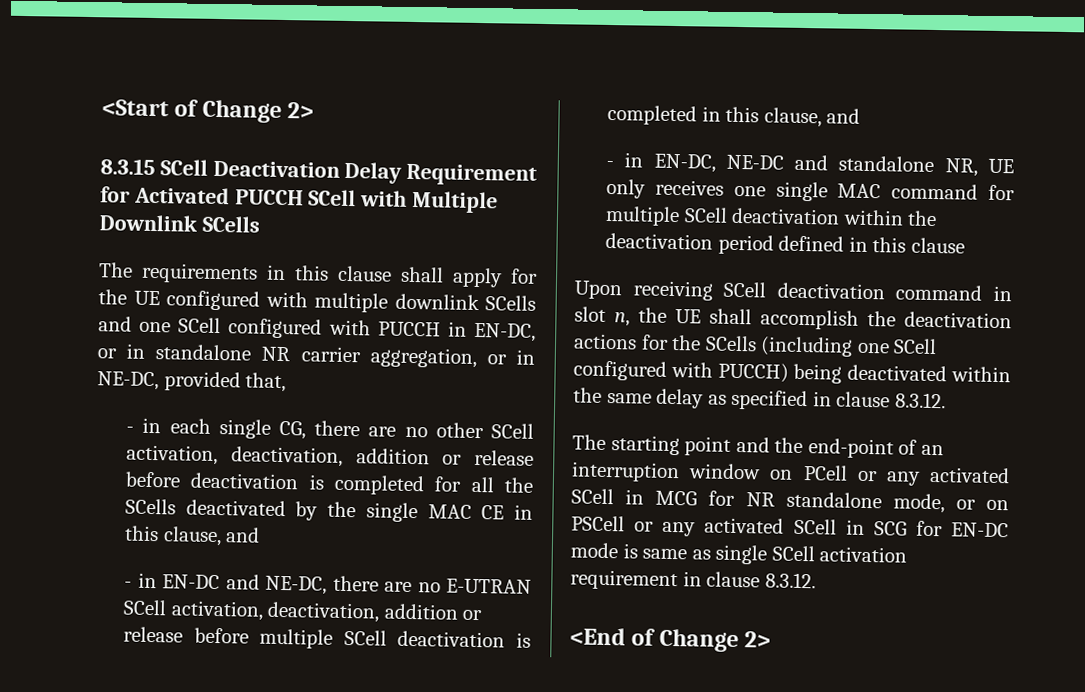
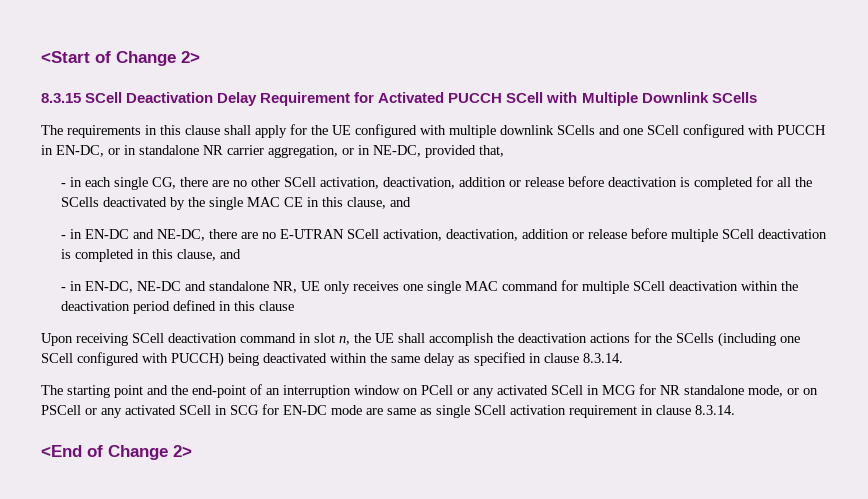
- Upon receiving SCell deactivation command in slot n, the UE shall accomplish the deactivation actions for the SCells (including one SCell configured with PUCCH) being deactivated within the same delay as specified in clause 8.3.12.
+ Upon receiving SCell deactivation command in slot n, the UE shall accomplish the deactivation actions for the SCells (including one SCell configured with PUCCH) being deactivated within the same delay as specified in clause 8.3.14.
- The starting point and the end-point of an interruption window on PCell or any activated SCell in MCG for NR standalone mode, or on PSCell or any activated SCell in SCG for EN-DC mode is same as single SCell activation requirement in clause 8.3.12.
+ The starting point and the end-point of an interruption window on PCell or any activated SCell in MCG for NR standalone mode, or on PSCell or any activated SCell in SCG for EN-DC mode are same as single SCell activation requirement in clause 8.3.14.

